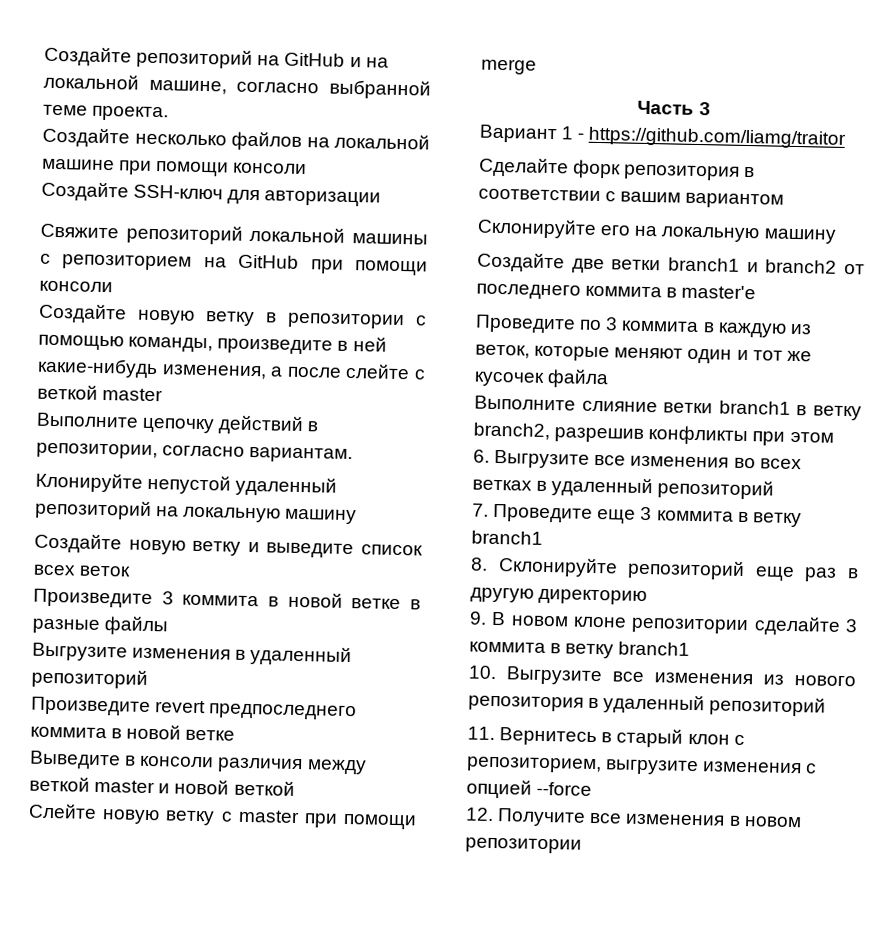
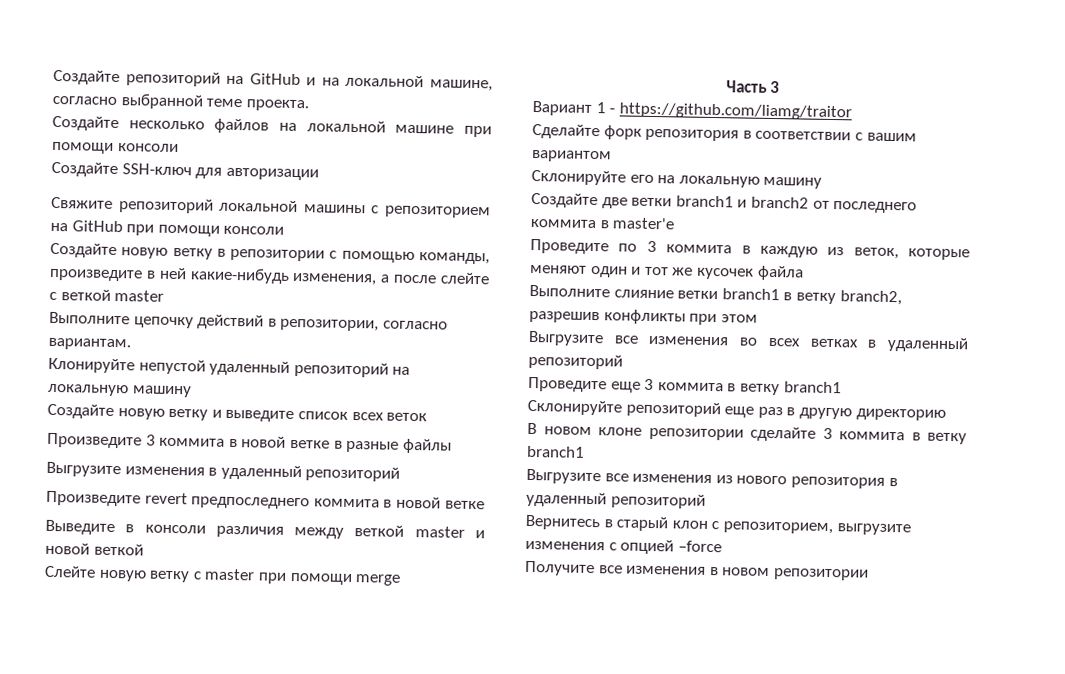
- 6. Выгрузите все изменения во всех ветках в удаленный репозиторий
+ Выгрузите все изменения во всех ветках в удаленный репозиторий
- 7. Проведите еще 3 коммита в ветку branch1
+ Проведите еще 3 коммита в ветку branch1
- 8. Склонируйте репозиторий еще раз в другую директорию
+ Склонируйте репозиторий еще раз в другую директорию
- 9. В новом клоне репозитории сделайте 3 коммита в ветку branch1
+ В новом клоне репозитории сделайте 3 коммита в ветку branch1
- 10. Выгрузите все изменения из нового репозитория в удаленный репозиторий
+ Выгрузите все изменения из нового репозитория в удаленный репозиторий
- 11. Вернитесь в старый клон с репозиторием, выгрузите изменения с опцией --force
- 12. Получите все изменения в новом репозитории
+ Вернитесь в старый клон с репозиторием, выгрузите изменения с опцией –force
+ Получите все изменения в новом репозитории

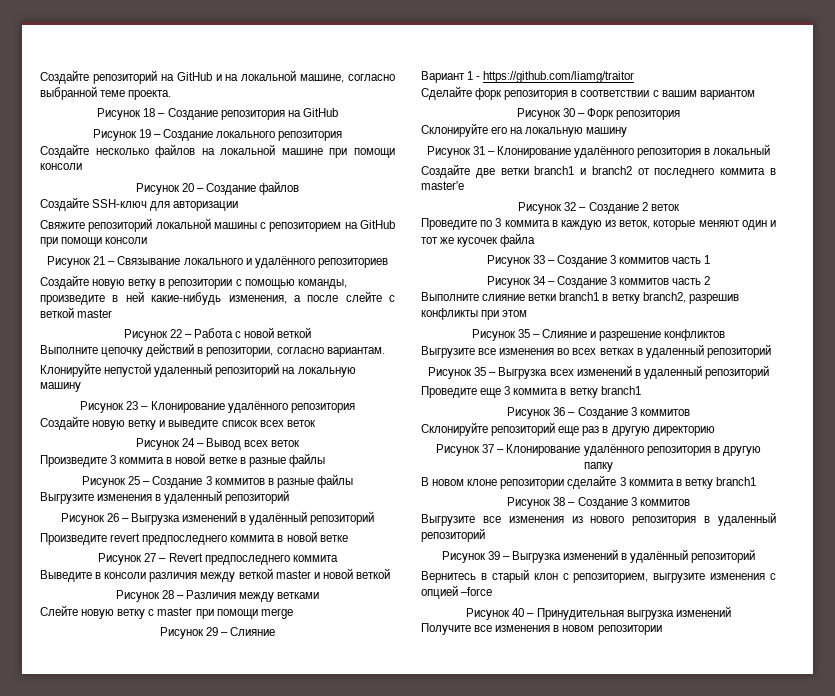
+ Рисунок 18 – Создание репозитория на GitHub
+ Рисунок 19 – Создание локального репозитория
+ Рисунок 20 – Создание файлов
+ Рисунок 21 – Связывание локального и удалённого репозиториев
+ Рисунок 22 – Работа с новой веткой
+ Рисунок 23 – Клонирование удалённого репозитория
+ Рисунок 24 – Вывод всех веток
+ Рисунок 25 – Создание 3 коммитов в разные файлы
+ Рисунок 26 – Выгрузка изменений в удалённый репозиторий
+ Рисунок 27 – Revert предпоследнего коммита
+ Рисунок 28 – Различия между ветками
- Часть 3
+ Рисунок 29 – Слияние
+ Рисунок 30 – Форк репозитория
+ Рисунок 31 – Клонирование удалённого репозитория в локальный
+ Рисунок 32 – Создание 2 веток
+ Рисунок 33 – Создание 3 коммитов часть 1
+ Рисунок 34 – Создание 3 коммитов часть 2
+ Рисунок 35 – Слияние и разрешение конфликтов
+ Рисунок 35 – Выгрузка всех изменений в удаленный репозиторий
+ Рисунок 36 – Создание 3 коммитов
+ Рисунок 37 – Клонирование удалённого репозитория в другую папку
+ Рисунок 38 – Создание 3 коммитов
+ Рисунок 39 – Выгрузка изменений в удалённый репозиторий
+ Рисунок 40 – Принудительная выгрузка изменений

